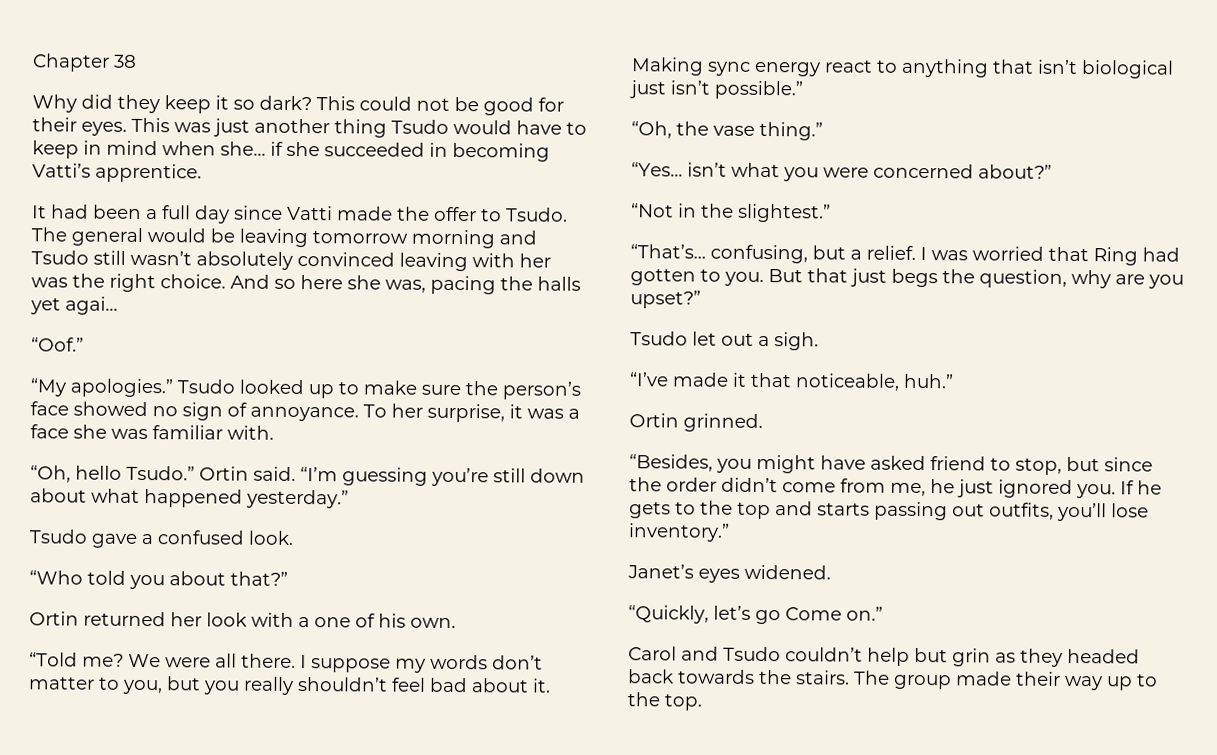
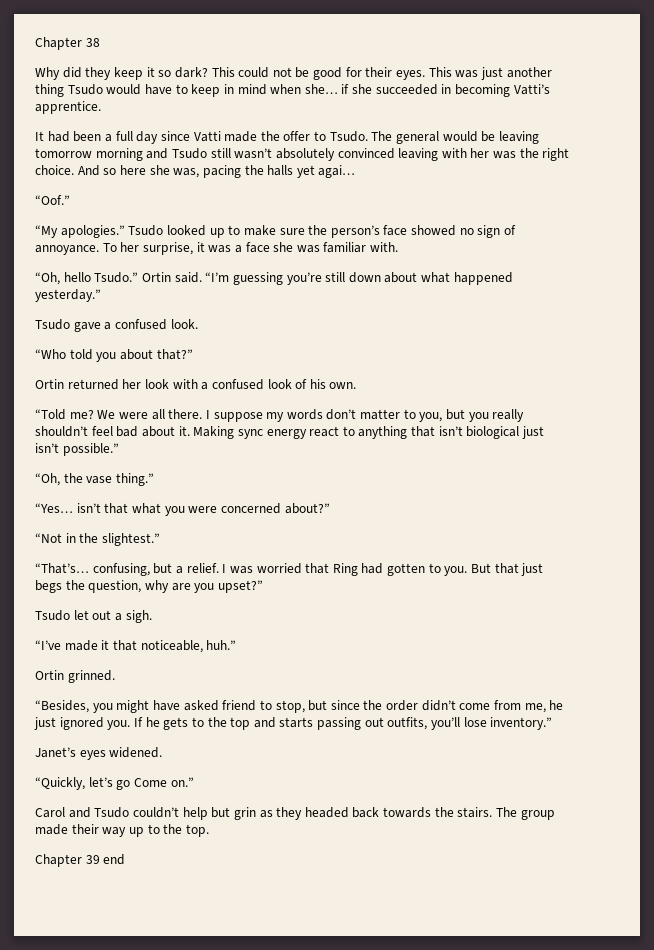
- Ortin returned her look with a one of his own.
+ Ortin returned her look with a confused look of his own.
- “Yes… isn’t what you were concerned about?”
+ “Yes… isn’t that what you were concerned about?”
+ Chapter 39 end

